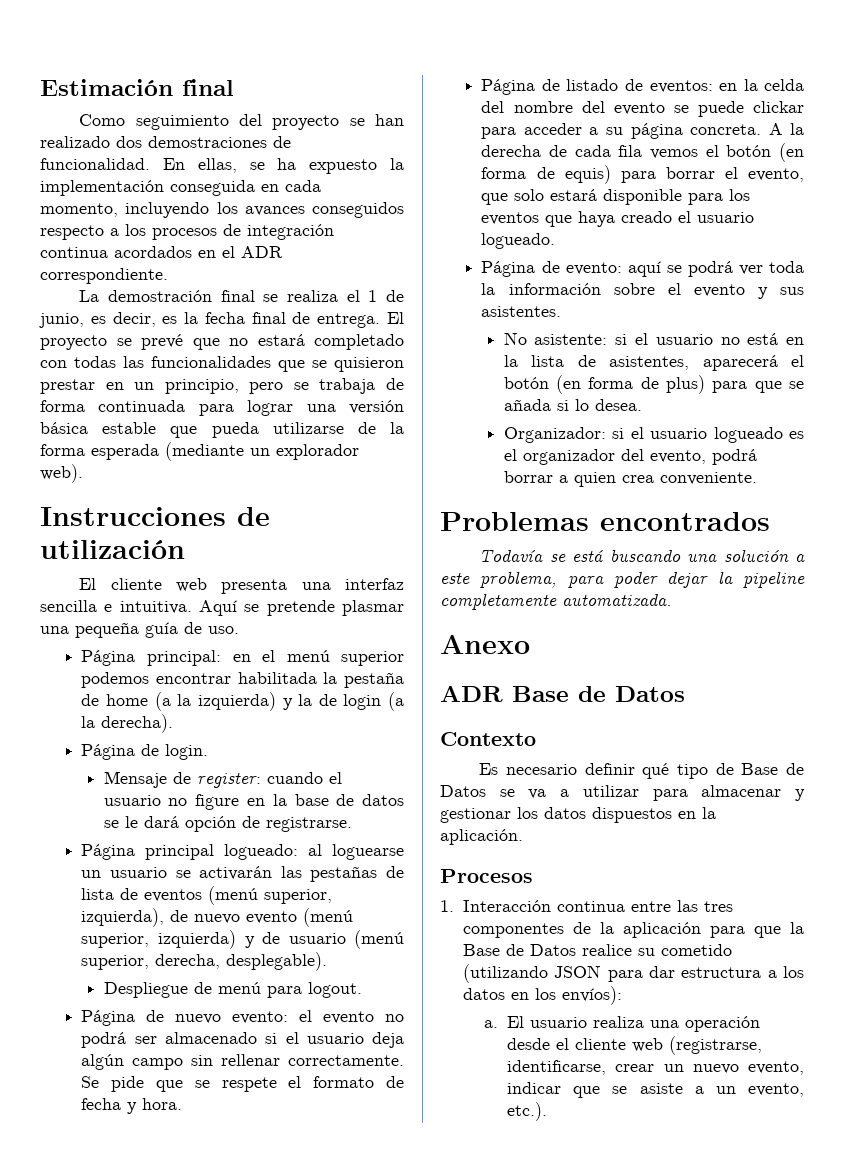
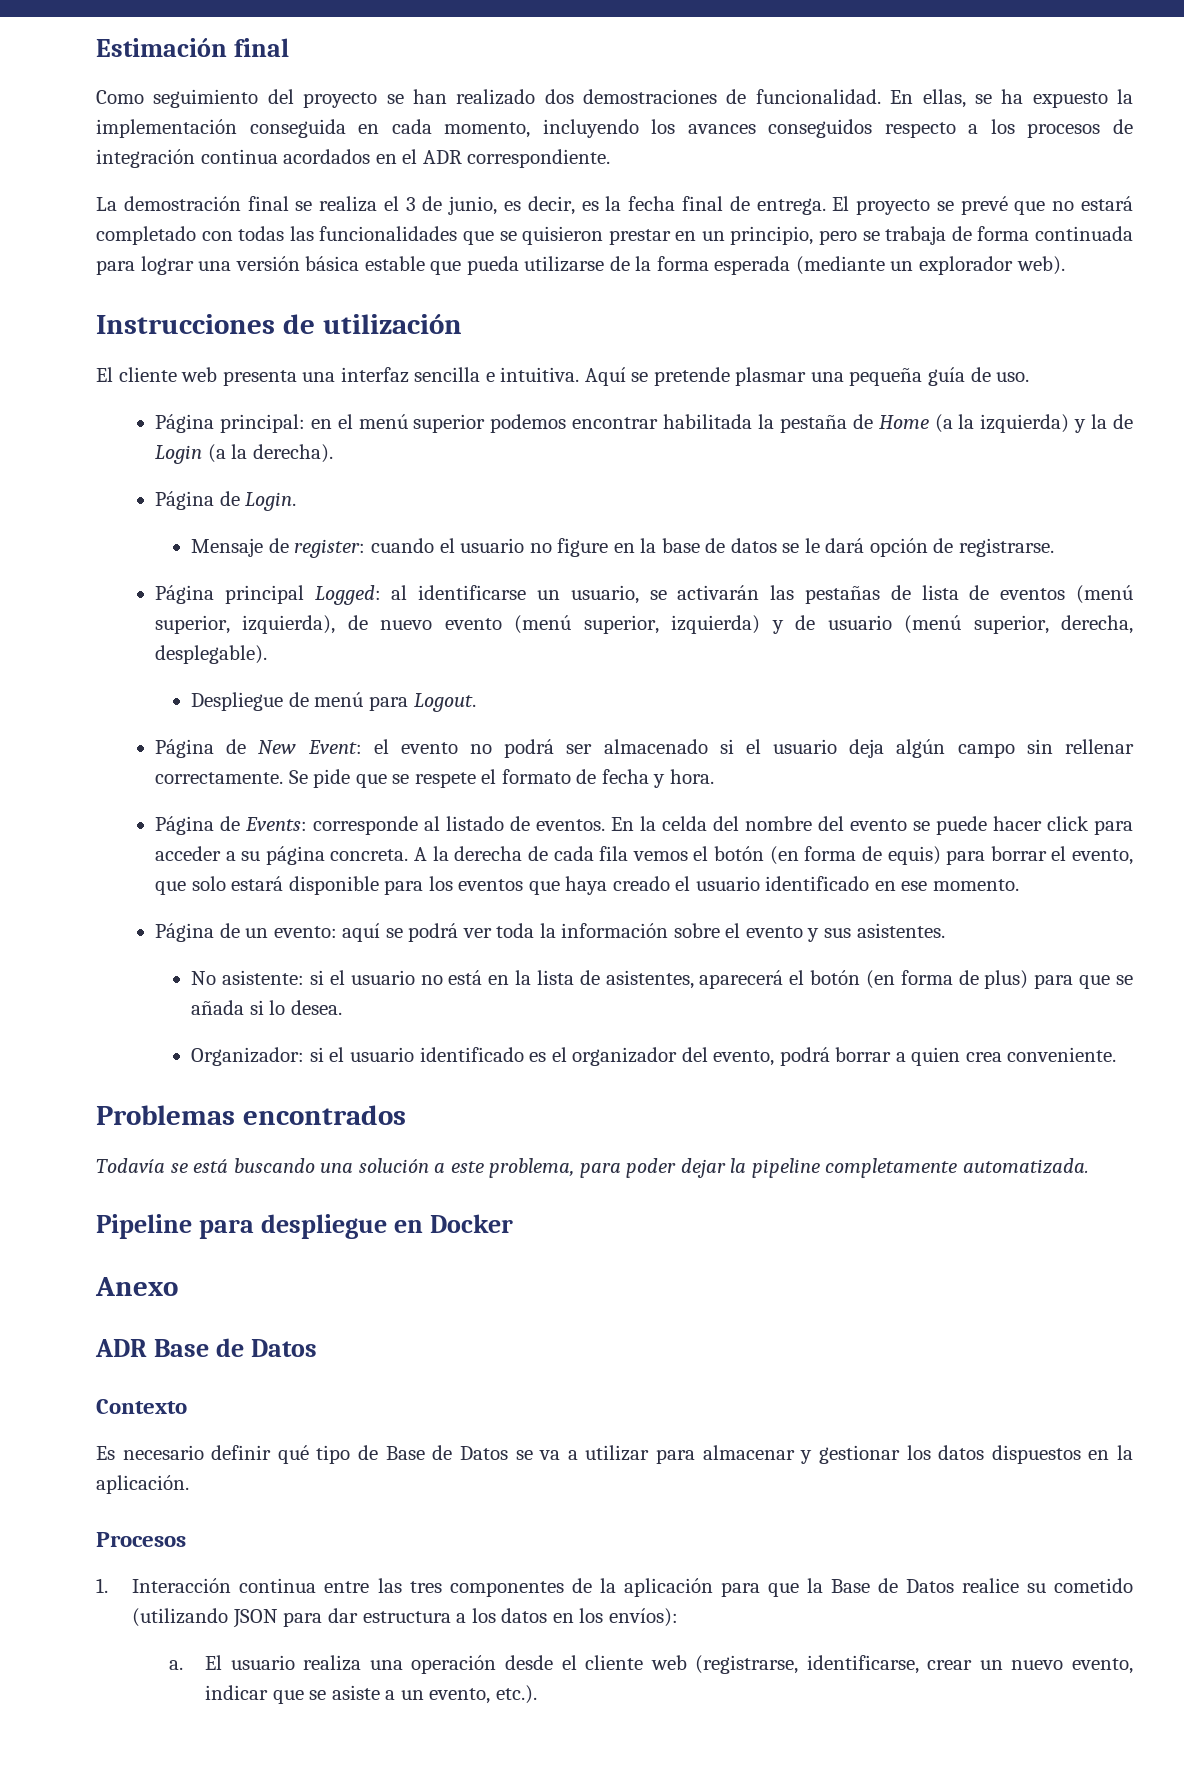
- La demostración final se realiza el 1 de junio, es decir, es la fecha final de entrega.
+ La demostración final se realiza el 3 de junio, es decir, es la fecha final de entrega.
- Página principal: en el menú superior podemos encontrar habilitada la pestaña de home (a la izquierda) y la de login (a la derecha).
+ Página principal: en el menú superior podemos encontrar habilitada la pestaña de Home (a la izquierda) y la de Login (a la derecha).
- Página de login.
+ Página de Login.
- Página principal logueado: al loguearse un usuario se activarán las pestañas de lista de eventos (menú superior, izquierda), de nuevo evento (menú superior, izquierda) y de usuario (menú superior, derecha, desplegable).
+ Página principal Logged: al identificarse un usuario, se activarán las pestañas de lista de eventos (menú superior, izquierda), de nuevo evento (menú superior, izquierda) y de usuario (menú superior, derecha, desplegable).
- Despliegue de menú para logout.
- Página de nuevo evento: el evento no podrá ser almacenado si el usuario deja algún campo sin rellenar correctamente.
+ Despliegue de menú para Logout.
+ Página de New Event: el evento no podrá ser almacenado si el usuario deja algún campo sin rellenar correctamente.
- Página de listado de eventos: en la celda del nombre del evento se puede clickar para acceder a su página concreta.
+ Página de Events: corresponde al listado de eventos. En la celda del nombre del evento se puede hacer click para acceder a su página concreta.
- A la derecha de cada fila vemos el botón (en forma de equis) para borrar el evento, que solo estará disponible para los eventos que haya creado el usuario logueado.
- Página de evento: aquí se podrá ver toda la información sobre el evento y sus asistentes.
+ A la derecha de cada fila vemos el botón (en forma de equis) para borrar el evento, que solo estará disponible para los eventos que haya creado el usuario identificado en ese momento.
+ Página de un evento: aquí se podrá ver toda la información sobre el evento y sus asistentes.
- Organizador: si el usuario logueado es el organizador del evento, podrá borrar a quien crea conveniente.
+ Organizador: si el usuario identificado es el organizador del evento, podrá borrar a quien crea conveniente.
+ Pipeline para despliegue en Docker

